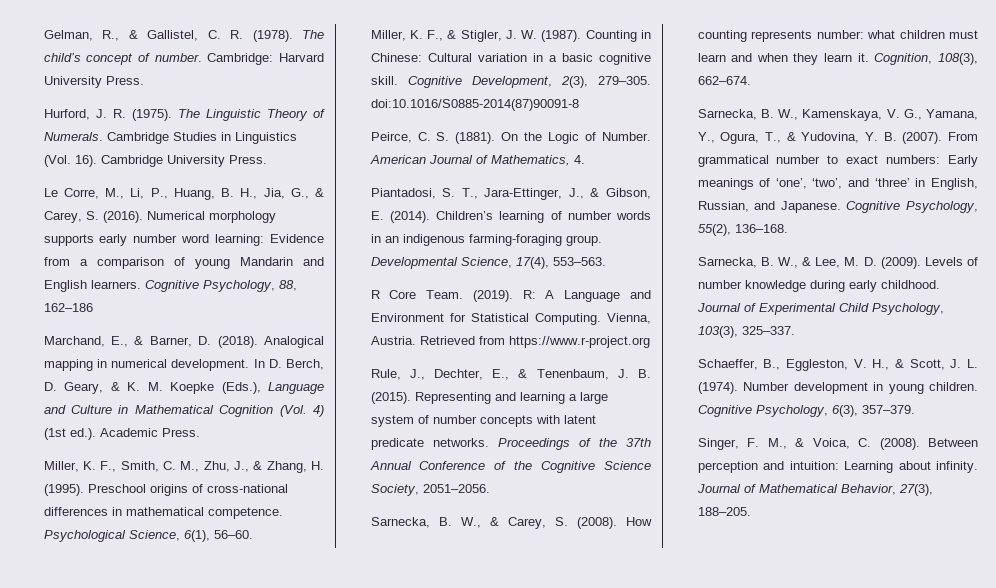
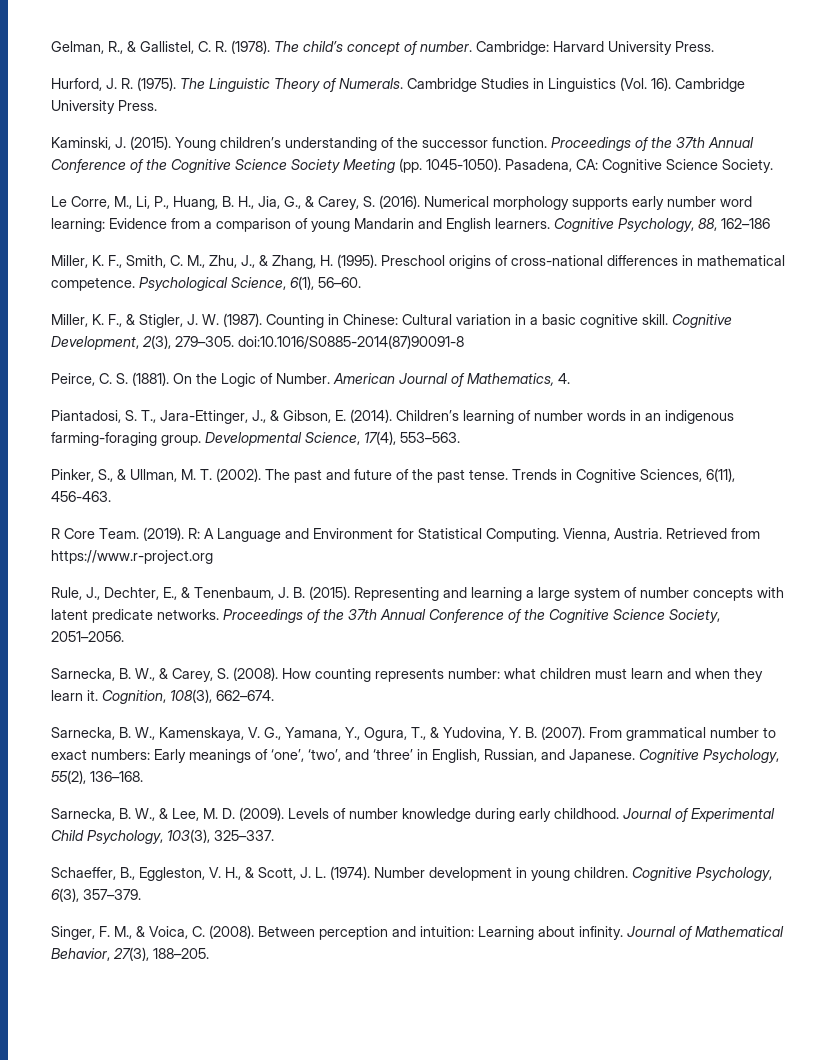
+ Kaminski, J. (2015). Young children’s understanding of the successor function. Proceedings of the 37th Annual Conference of the Cognitive Science Society Meeting (pp. 1045-1050). Pasadena, CA: Cognitive Science Society.
- Marchand, E., & Barner, D. (2018). Analogical mapping in numerical development. In D. Berch, D. Geary, & K. M. Koepke (Eds.), Language and Culture in Mathematical Cognition (Vol. 4) (1st ed.). Academic Press.
+ Pinker, S., & Ullman, M. T. (2002). The past and future of the past tense. Trends in Cognitive Sciences, 6(11), 456-463.

